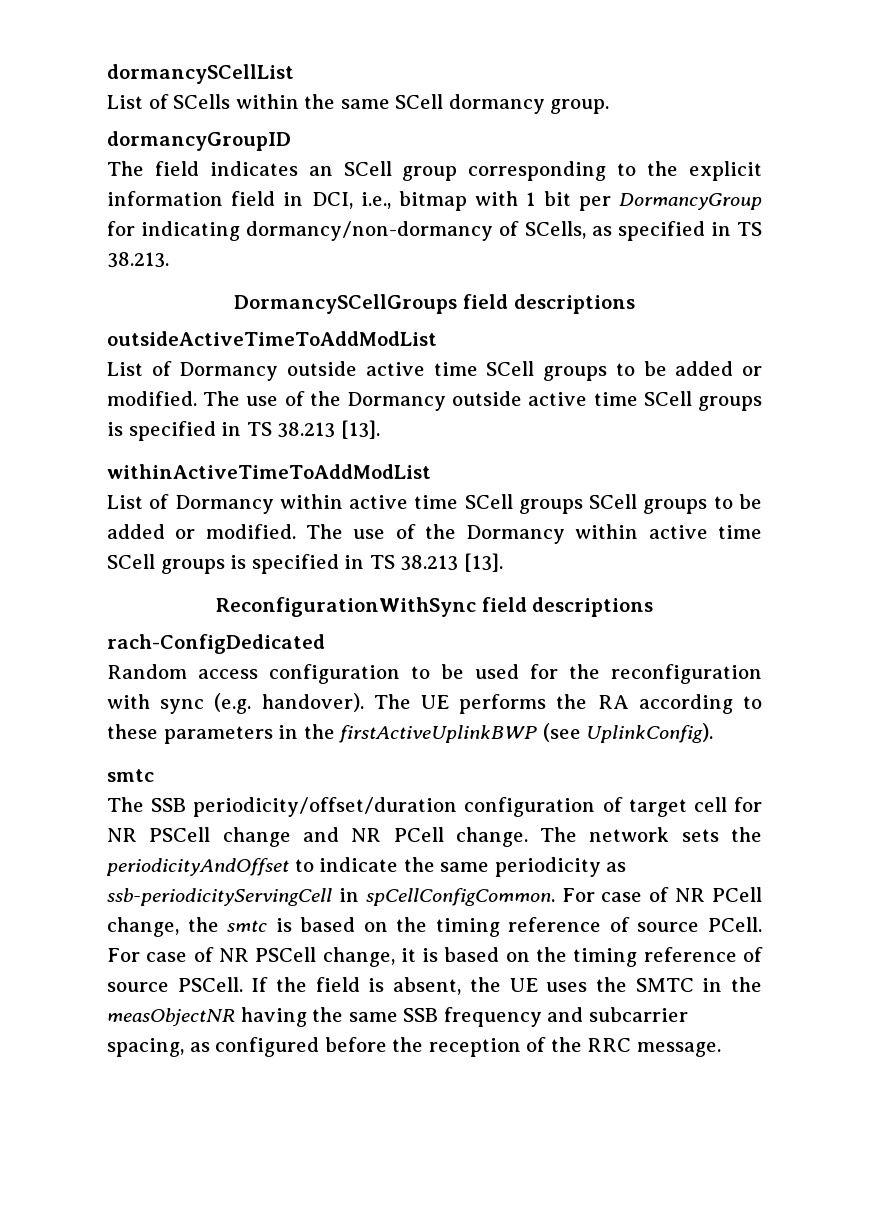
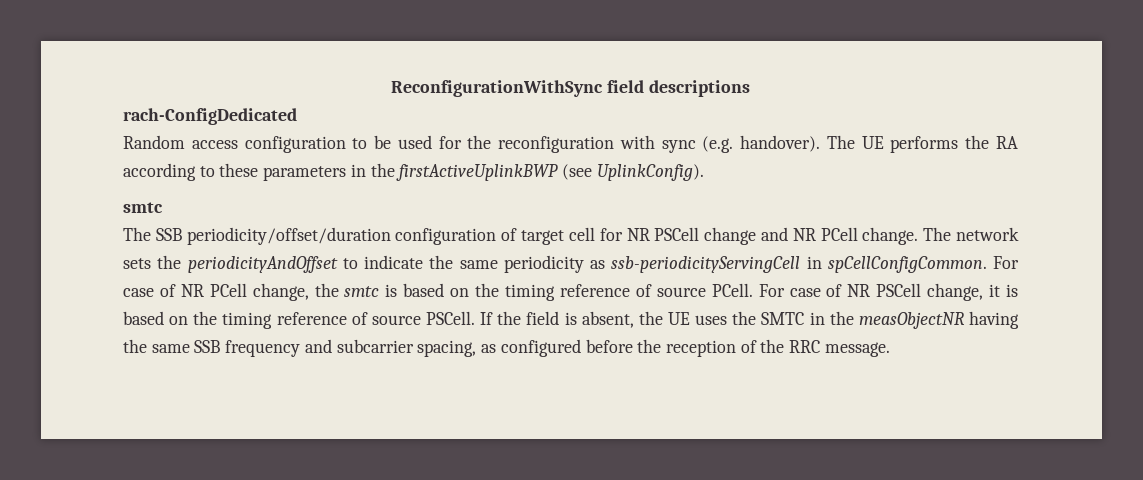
- dormancySCellList
- List of SCells within the same SCell dormancy group.
- dormancyGroupID
- The field indicates an SCell group corresponding to the explicit information field in DCI, i.e., bitmap with 1 bit per DormancyGroup for indicating dormancy/non-dormancy of SCells, as specified in TS 38.213.
- DormancySCellGroups field descriptions
- outsideActiveTimeToAddModList
- List of Dormancy outside active time SCell groups to be added or modified. The use of the Dormancy outside active time SCell groups is specified in TS 38.213 [13].
- withinActiveTimeToAddModList
- List of Dormancy within active time SCell groups SCell groups to be added or modified. The use of the Dormancy within active time SCell groups is specified in TS 38.213 [13].

